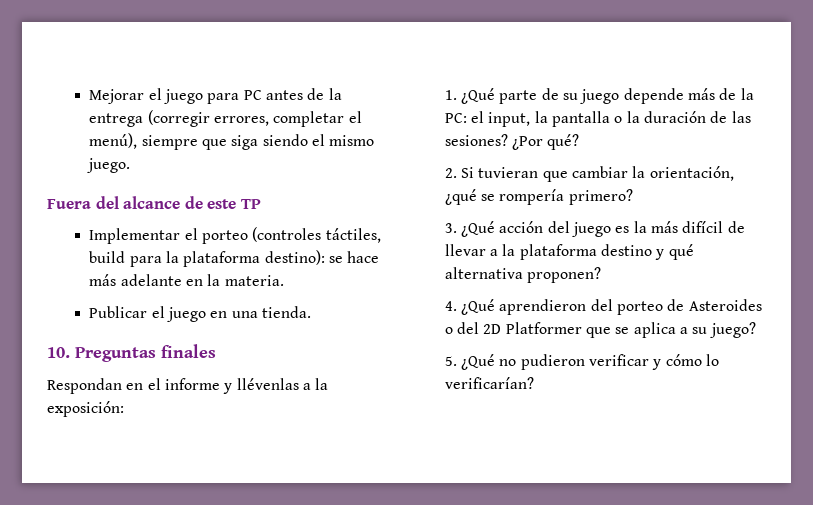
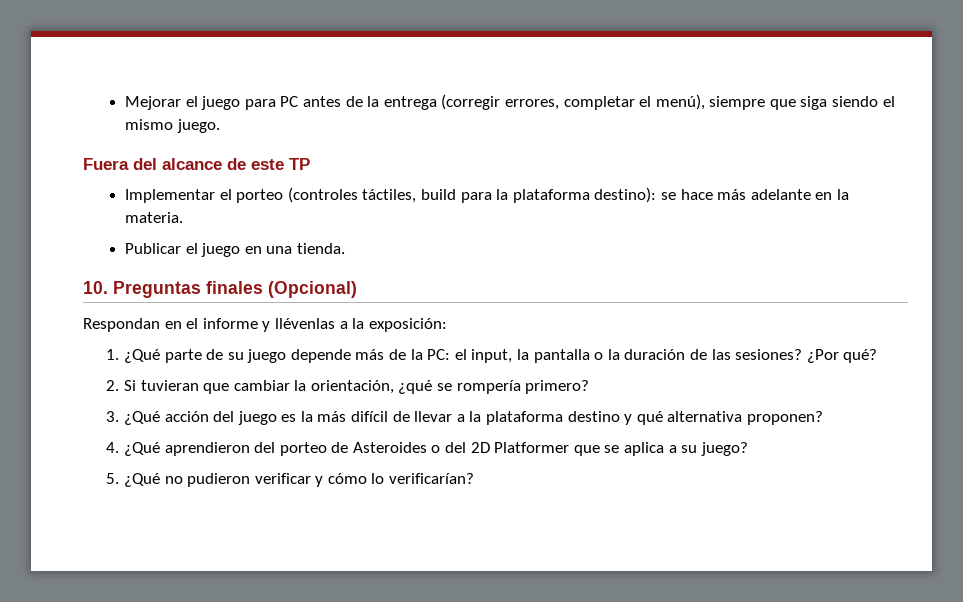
- 10. Preguntas finales
+ 10. Preguntas finales (Opcional)

